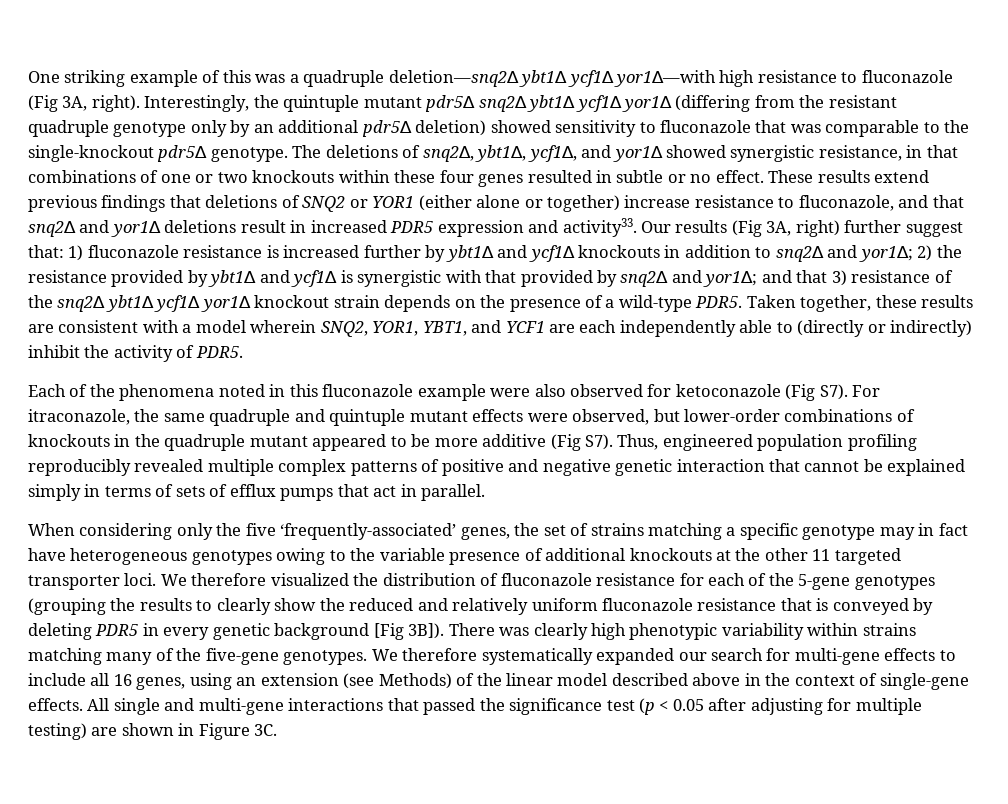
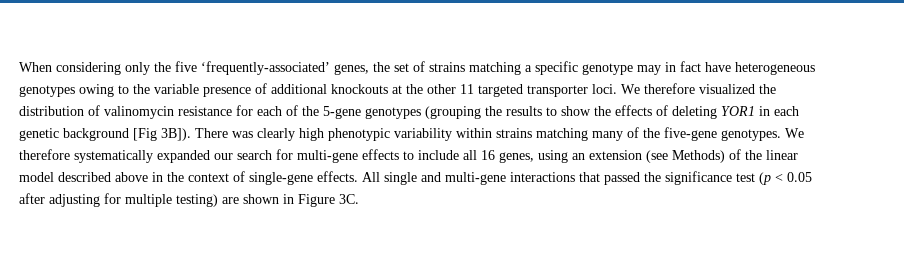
- One striking example of this was a quadruple deletion—snq2∆ ybt1∆ ycf1∆ yor1∆—with high resistance to fluconazole (Fig 3A, right). Interestingly, the quintuple mutant pdr5∆ snq2∆ ybt1∆ ycf1∆ yor1∆ (differing from the resistant quadruple genotype only by an additional pdr5∆ deletion) showed sensitivity to fluconazole that was comparable to the single-knockout pdr5∆ genotype. The deletions of snq2∆, ybt1∆, ycf1∆, and yor1∆ showed synergistic resistance, in that combinations of one or two knockouts within these four genes resulted in subtle or no effect. These results extend previous findings that deletions of SNQ2 or YOR1 (either alone or together) increase resistance to fluconazole, and that snq2∆ and yor1∆ deletions result in increased PDR5 expression and activity33. Our results (Fig 3A, right) further suggest that: 1) fluconazole resistance is increased further by ybt1∆ and ycf1∆ knockouts in addition to snq2∆ and yor1∆; 2) the resistance provided by ybt1∆ and ycf1∆ is synergistic with that provided by snq2∆ and yor1∆; and that 3) resistance of the snq2∆ ybt1∆ ycf1∆ yor1∆ knockout strain depends on the presence of a wild-type PDR5. Taken together, these results are consistent with a model wherein SNQ2, YOR1, YBT1, and YCF1 are each independently able to (directly or indirectly) inhibit the activity of PDR5.
- Each of the phenomena noted in this fluconazole example were also observed for ketoconazole (Fig S7). For itraconazole, the same quadruple and quintuple mutant effects were observed, but lower-order combinations of knockouts in the quadruple mutant appeared to be more additive (Fig S7). Thus, engineered population profiling reproducibly revealed multiple complex patterns of positive and negative genetic interaction that cannot be explained simply in terms of sets of efflux pumps that act in parallel.
- We therefore visualized the distribution of fluconazole resistance for each of the 5-gene genotypes (grouping the results to clearly show the reduced and relatively uniform fluconazole resistance that is conveyed by deleting PDR5 in every genetic background [Fig 3B]).
+ We therefore visualized the distribution of valinomycin resistance for each of the 5-gene genotypes (grouping the results to show the effects of deleting YOR1 in each genetic background [Fig 3B]).

